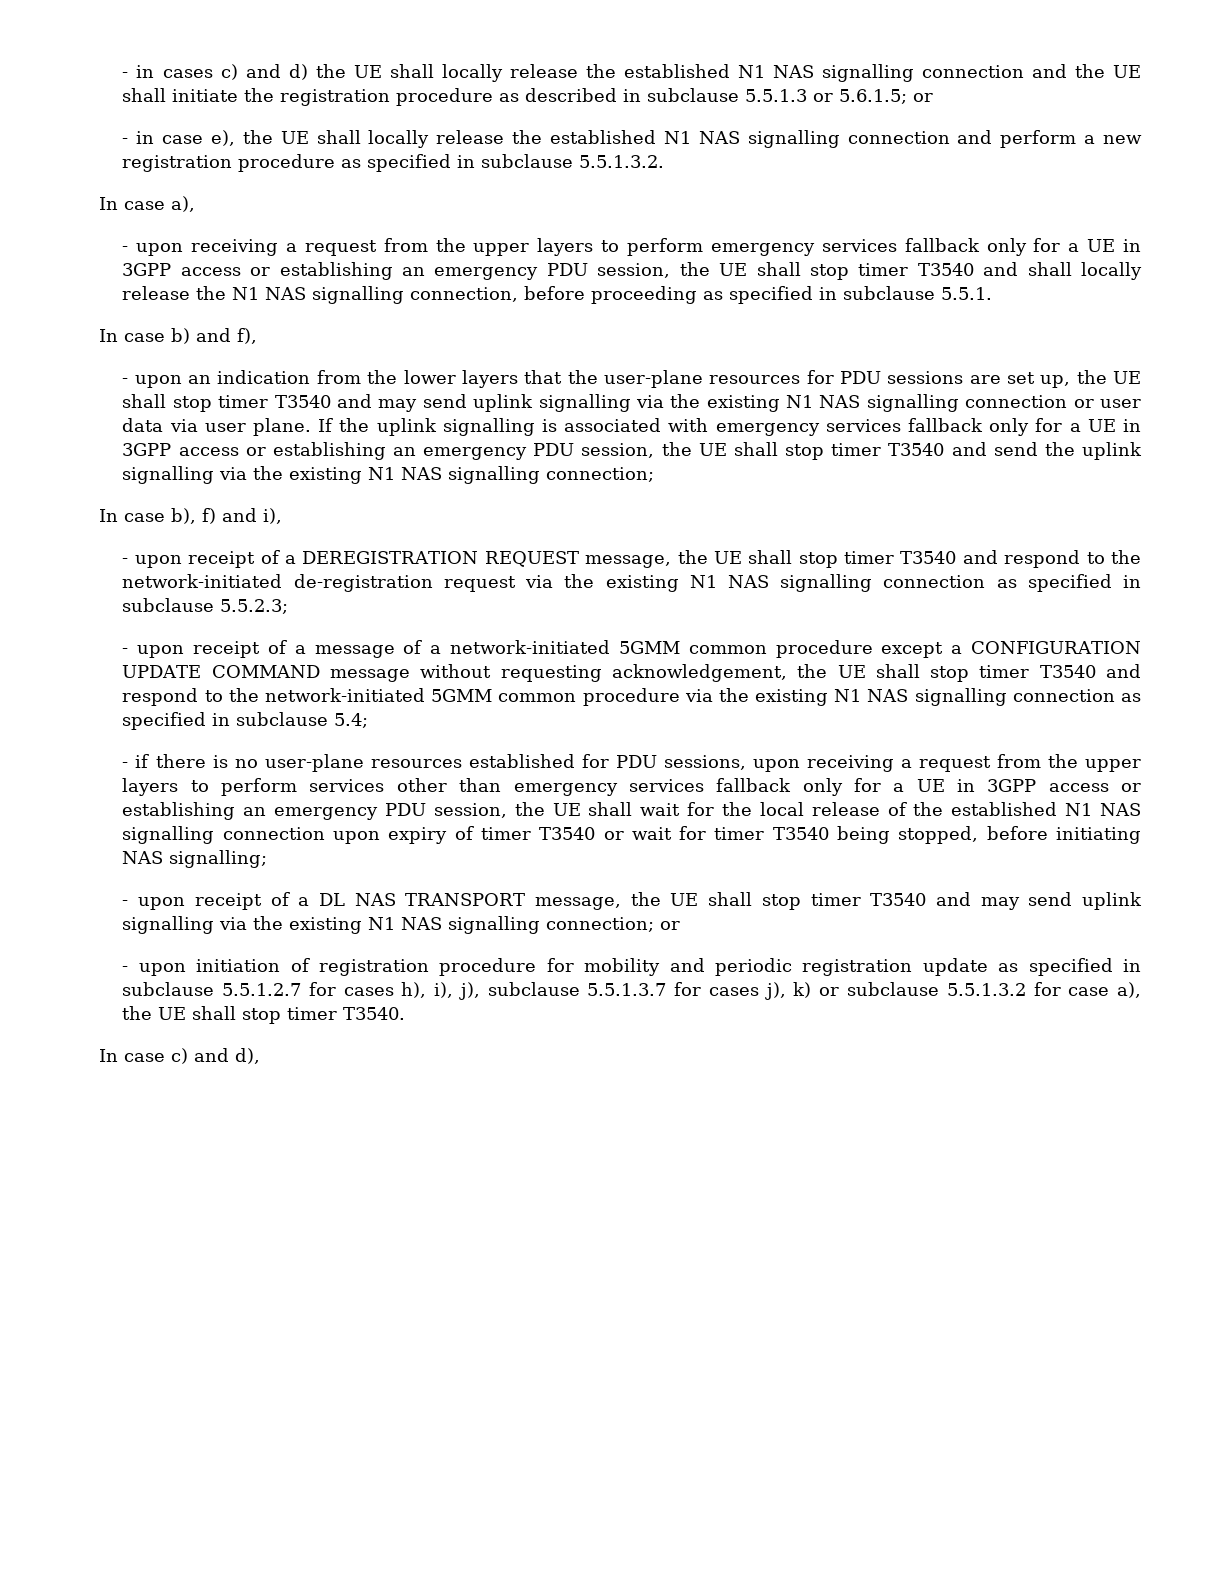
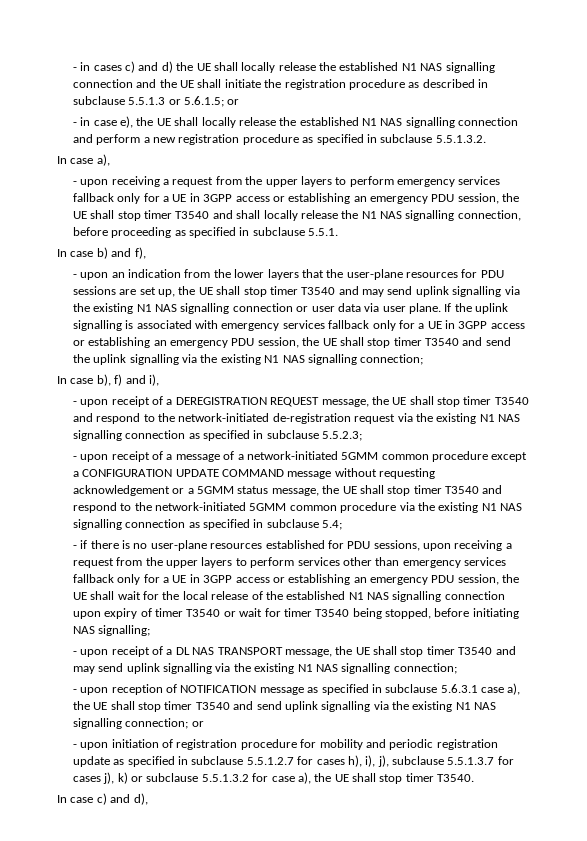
- - upon receipt of a message of a network-initiated 5GMM common procedure except a CONFIGURATION UPDATE COMMAND message without requesting acknowledgement, the UE shall stop timer T3540 and respond to the network-initiated 5GMM common procedure via the existing N1 NAS signalling connection as specified in subclause 5.4;
+ - upon receipt of a message of a network-initiated 5GMM common procedure except a CONFIGURATION UPDATE COMMAND message without requesting acknowledgement or a 5GMM status message, the UE shall stop timer T3540 and respond to the network-initiated 5GMM common procedure via the existing N1 NAS signalling connection as specified in subclause 5.4;
- - upon receipt of a DL NAS TRANSPORT message, the UE shall stop timer T3540 and may send uplink signalling via the existing N1 NAS signalling connection; or
+ - upon receipt of a DL NAS TRANSPORT message, the UE shall stop timer T3540 and may send uplink signalling via the existing N1 NAS signalling connection;
+ - upon reception of NOTIFICATION message as specified in subclause 5.6.3.1 case a), the UE shall stop timer T3540 and send uplink signalling via the existing N1 NAS signalling connection; or

